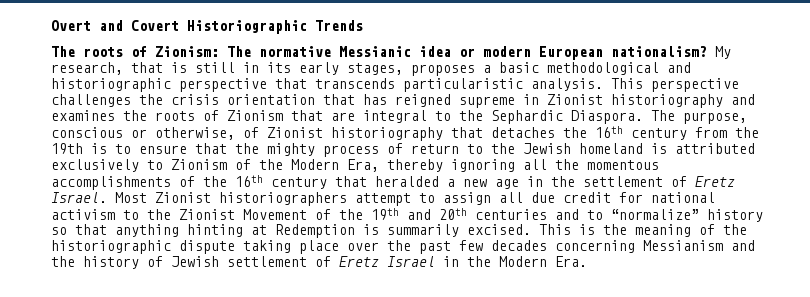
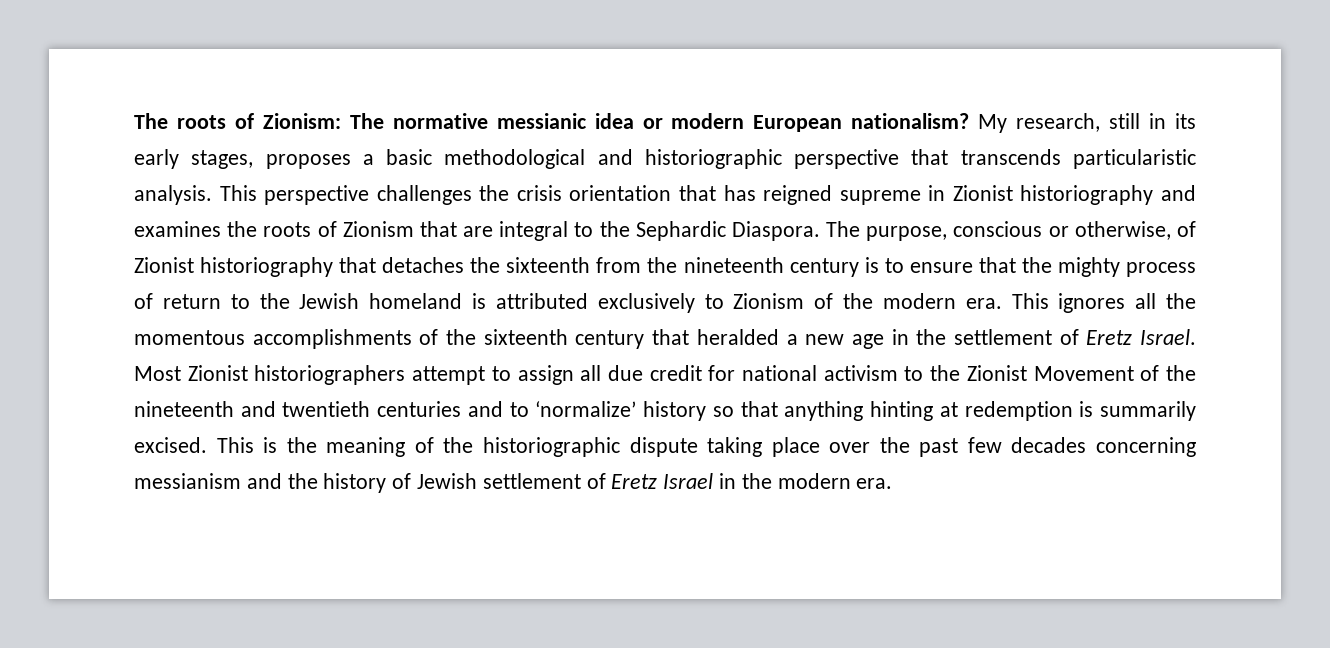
- Overt and Covert Historiographic Trends
- The roots of Zionism: The normative Messianic idea or modern European nationalism?
+ The roots of Zionism: The normative messianic idea or modern European nationalism?
- My research, that is still in its early stages, proposes a basic methodological and historiographic perspective that transcends particularistic analysis.
+ My research, still in its early stages, proposes a basic methodological and historiographic perspective that transcends particularistic analysis.
- The purpose, conscious or otherwise, of Zionist historiography that detaches the 16th century from the 19th is to ensure that the mighty process of return to the Jewish homeland is attributed exclusively to Zionism of the Modern Era, thereby ignoring all the momentous accomplishments of the 16th century that heralded a new age in the settlement of Eretz Israel.
+ The purpose, conscious or otherwise, of Zionist historiography that detaches the sixteenth from the nineteenth century is to ensure that the mighty process of return to the Jewish homeland is attributed exclusively to Zionism of the modern era. This ignores all the momentous accomplishments of the sixteenth century that heralded a new age in the settlement of Eretz Israel.
- Most Zionist historiographers attempt to assign all due credit for national activism to the Zionist Movement of the 19th and 20th centuries and to “normalize” history so that anything hinting at Redemption is summarily excised.
+ Most Zionist historiographers attempt to assign all due credit for national activism to the Zionist Movement of the nineteenth and twentieth centuries and to ‘normalize’ history so that anything hinting at redemption is summarily excised.
- This is the meaning of the historiographic dispute taking place over the past few decades concerning Messianism and the history of Jewish settlement of Eretz Israel in the Modern Era.
+ This is the meaning of the historiographic dispute taking place over the past few decades concerning messianism and the history of Jewish settlement of Eretz Israel in the modern era.

